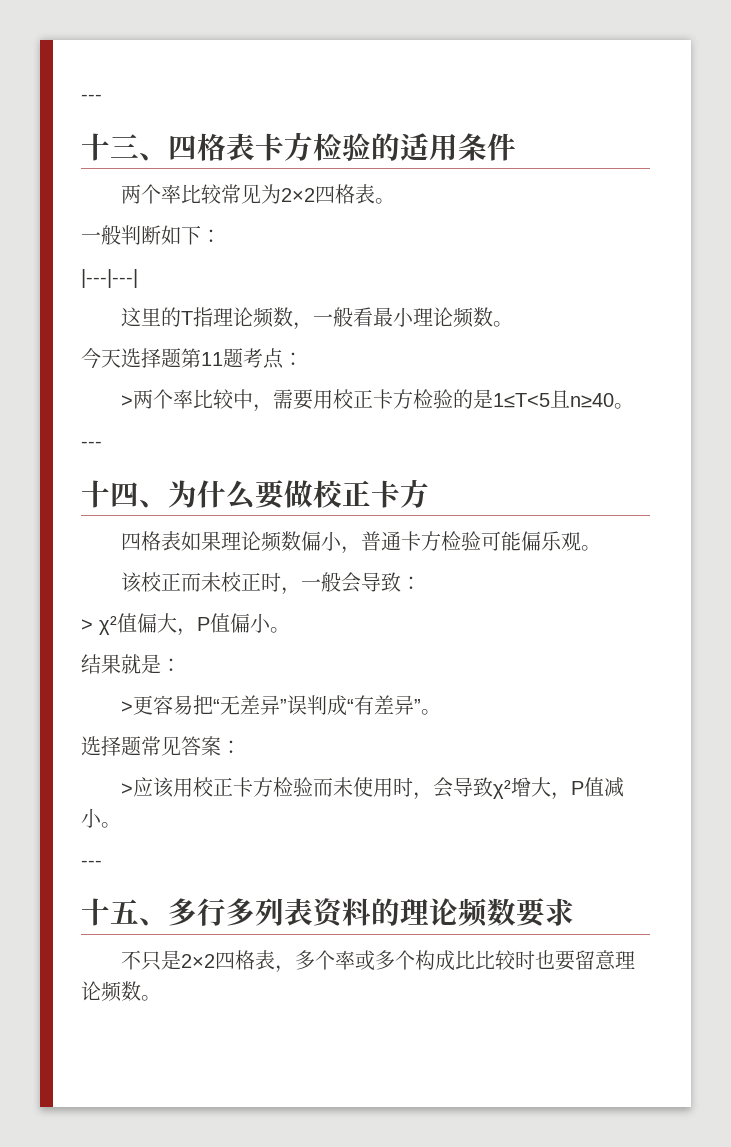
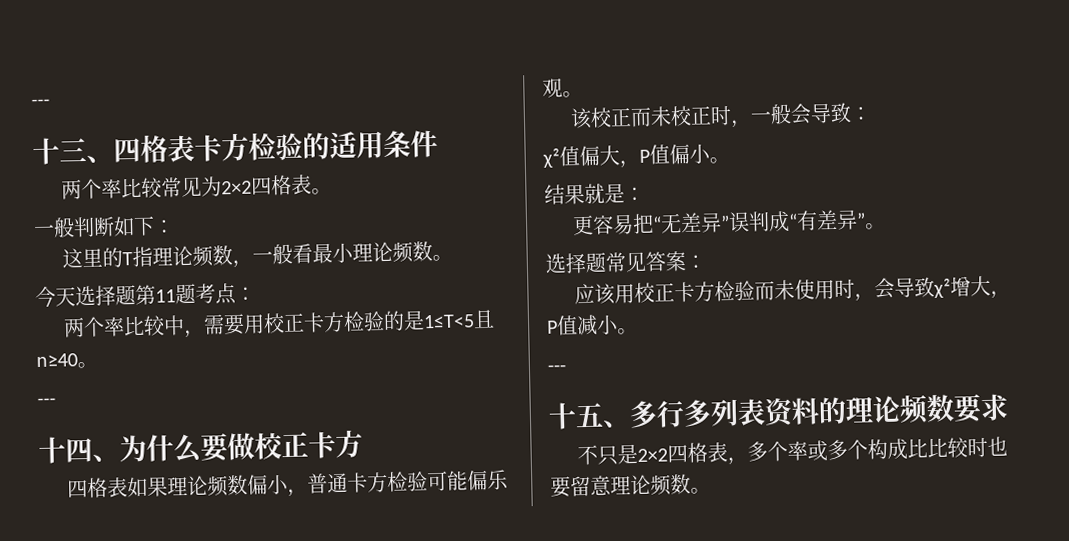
- |---|---|
- >两个率比较中，需要用校正卡方检验的是1≤T<5且n≥40。
+ 两个率比较中，需要用校正卡方检验的是1≤T<5且n≥40。
- > χ²值偏大，P值偏小。
+ χ²值偏大，P值偏小。
- >更容易把“无差异”误判成“有差异”。
+ 更容易把“无差异”误判成“有差异”。
- >应该用校正卡方检验而未使用时，会导致χ²增大，P值减小。
+ 应该用校正卡方检验而未使用时，会导致χ²增大，P值减小。

